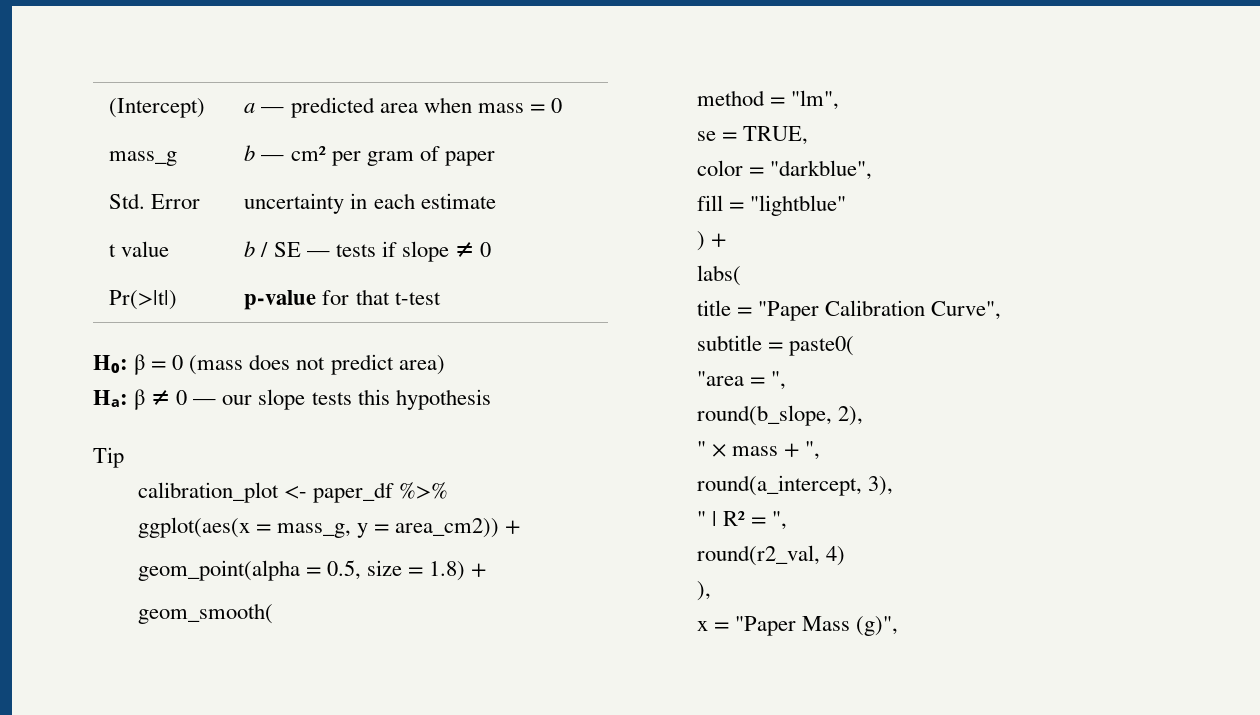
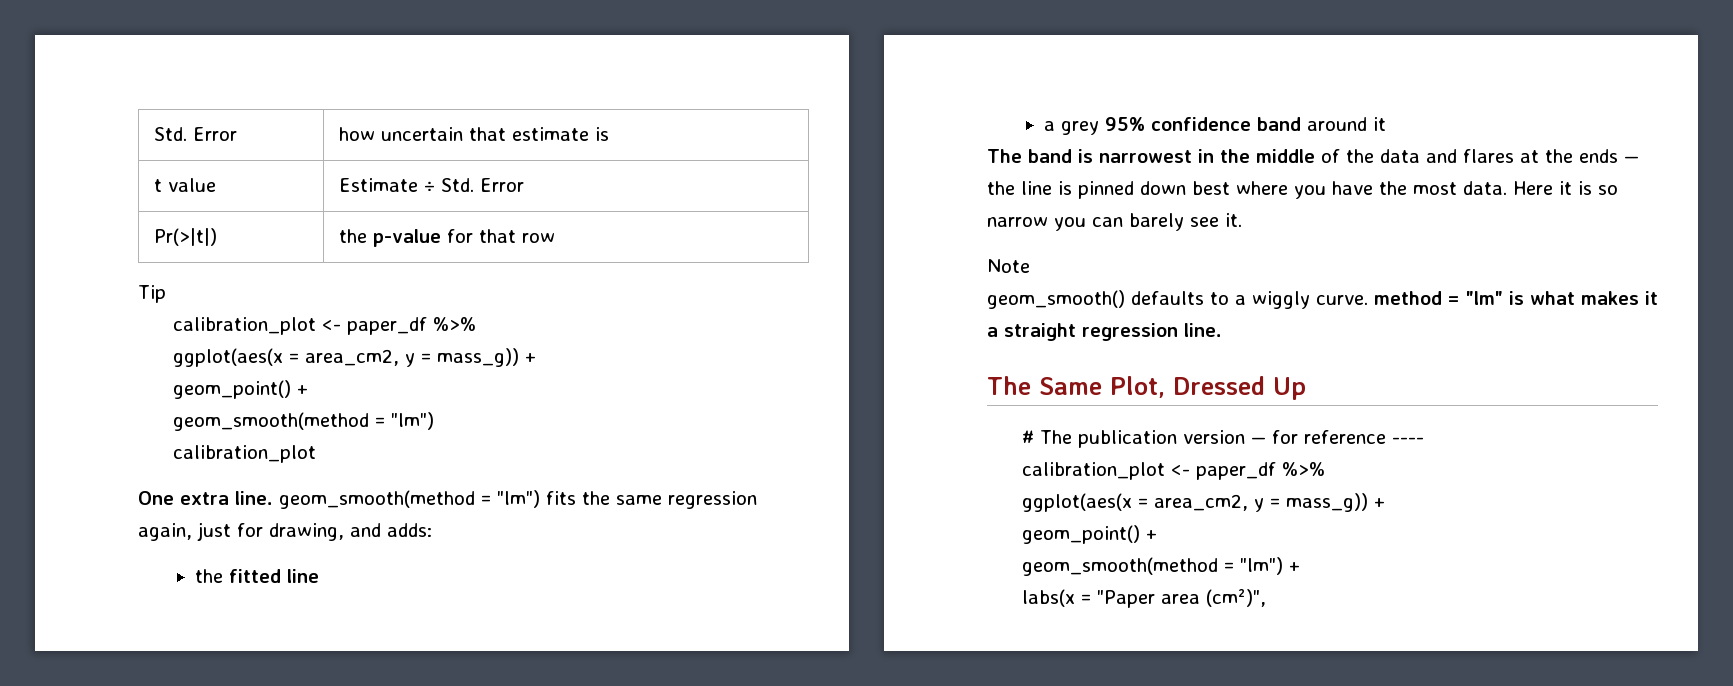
- (Intercept) | a — predicted area when mass = 0
- mass_g | b — cm² per gram of paper
- Std. Error | uncertainty in each estimate
+ Std. Error | how uncertain that estimate is
- t value | b / SE — tests if slope ≠ 0
+ t value | Estimate ÷ Std. Error
- Pr(>|t|) | p-value for that t-test
- H₀: β = 0 (mass does not predict area)
- Hₐ: β ≠ 0 — our slope tests this hypothesis
+ Pr(>|t|) | the p-value for that row
  Tip
  calibration_plot <- paper_df %>%
- ggplot(aes(x = mass_g, y = area_cm2)) +
- geom_point(alpha = 0.5, size = 1.8) +
- geom_smooth(
- method = "lm",
- se = TRUE,
- color = "darkblue",
- fill = "lightblue"
- ) +
- labs(
- title = "Paper Calibration Curve",
- subtitle = paste0(
- "area = ",
- round(b_slope, 2),
- " × mass + ",
- round(a_intercept, 3),
- " | R² = ",
- round(r2_val, 4)
- ),
- x = "Paper Mass (g)",
+ ggplot(aes(x = area_cm2, y = mass_g)) +
+ geom_point() +
+ geom_smooth(method = "lm")
+ calibration_plot
+ One extra line. geom_smooth(method = "lm") fits the same regression again, just for drawing, and adds:
+ the fitted line
+ a grey 95% confidence band around it
+ The band is narrowest in the middle of the data and flares at the ends — the line is pinned down best where you have the most data. Here it is so narrow you can barely see it.
+ Note
+ geom_smooth() defaults to a wiggly curve. method = "lm" is what makes it a straight regression line.
+ The Same Plot, Dressed Up
+ # The publication version — for reference ----
+ calibration_plot <- paper_df %>%
+ ggplot(aes(x = area_cm2, y = mass_g)) +
+ geom_point() +
+ geom_smooth(method = "lm") +
+ labs(x = "Paper area (cm²)",

